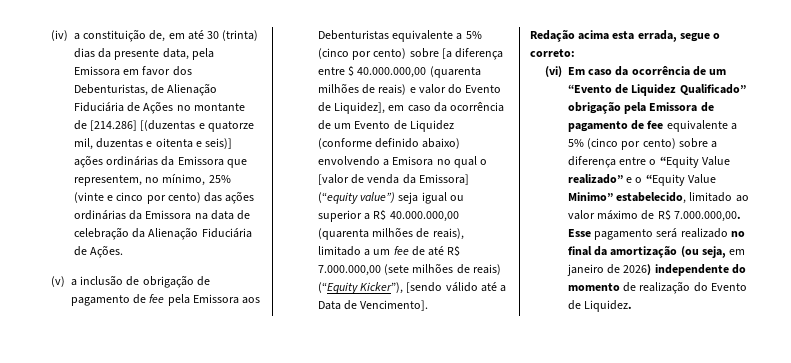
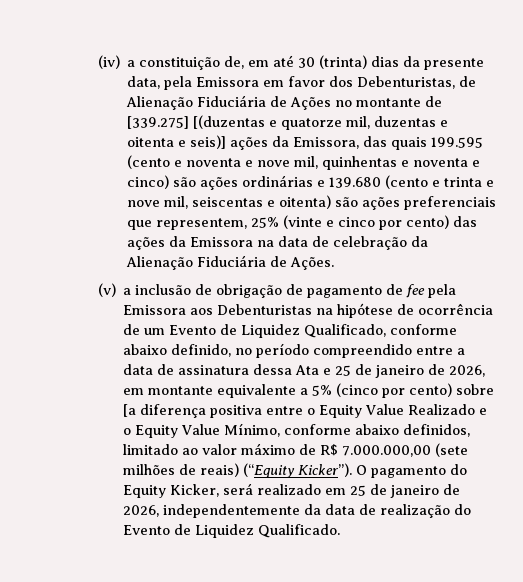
- (iv) a constituição de, em até 30 (trinta) dias da presente data, pela Emissora em favor dos Debenturistas, de Alienação Fiduciária de Ações no montante de [214.286] [(duzentas e quatorze mil, duzentas e oitenta e seis)] ações ordinárias da Emissora que representem, no mínimo, 25% (vinte e cinco por cento) das ações ordinárias da Emissora na data de celebração da Alienação Fiduciária de Ações.
+ (iv) a constituição de, em até 30 (trinta) dias da presente data, pela Emissora em favor dos Debenturistas, de Alienação Fiduciária de Ações no montante de [339.275] [(duzentas e quatorze mil, duzentas e oitenta e seis)] ações da Emissora, das quais 199.595 (cento e noventa e nove mil, quinhentas e noventa e cinco) são ações ordinárias e 139.680 (cento e trinta e nove mil, seiscentas e oitenta) são ações preferenciais que representem, 25% (vinte e cinco por cento) das ações da Emissora na data de celebração da Alienação Fiduciária de Ações.
- (v) a inclusão de obrigação de pagamento de fee pela Emissora aos Debenturistas equivalente a 5% (cinco por cento) sobre [a diferença entre $ 40.000.000,00 (quarenta milhões de reais) e valor do Evento de Liquidez], em caso da ocorrência de um Evento de Liquidez (conforme definido abaixo) envolvendo a Emisora no qual o [valor de venda da Emissora] (“equity value”) seja igual ou superior a R$ 40.000.000,00 (quarenta milhões de reais), limitado a um fee de até R$ 7.000.000,00 (sete milhões de reais) (“Equity Kicker”), [sendo válido até a Data de Vencimento].
- Redação acima esta errada, segue o correto:
- (vi) Em caso da ocorrência de um “Evento de Liquidez Qualificado” obrigação pela Emissora de pagamento de fee equivalente a 5% (cinco por cento) sobre a diferença entre o “Equity Value realizado” e o “Equity Value Minimo” estabelecido, limitado ao valor máximo de R$ 7.000.000,00. Esse pagamento será realizado no final da amortização (ou seja, em janeiro de 2026) independente do momento de realização do Evento de Liquidez.
+ (v) a inclusão de obrigação de pagamento de fee pela Emissora aos Debenturistas na hipótese de ocorrência de um Evento de Liquidez Qualificado, conforme abaixo definido, no período compreendido entre a data de assinatura dessa Ata e 25 de janeiro de 2026, em montante equivalente a 5% (cinco por cento) sobre [a diferença positiva entre o Equity Value Realizado e o Equity Value Mínimo, conforme abaixo definidos, limitado ao valor máximo de R$ 7.000.000,00 (sete milhões de reais) (“Equity Kicker”). O pagamento do Equity Kicker, será realizado em 25 de janeiro de 2026, independentemente da data de realização do Evento de Liquidez Qualificado.

